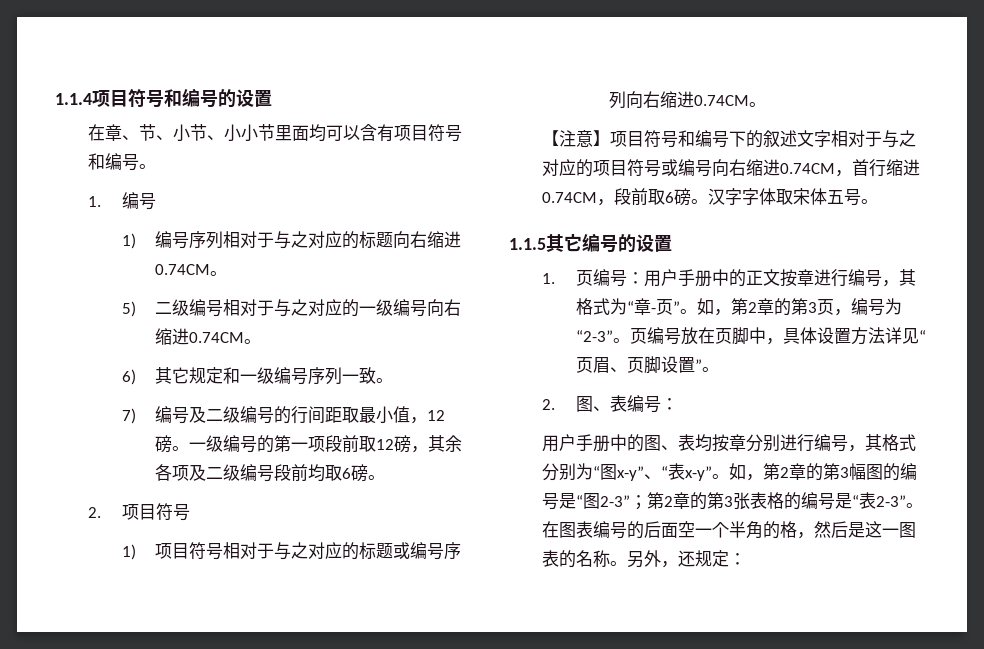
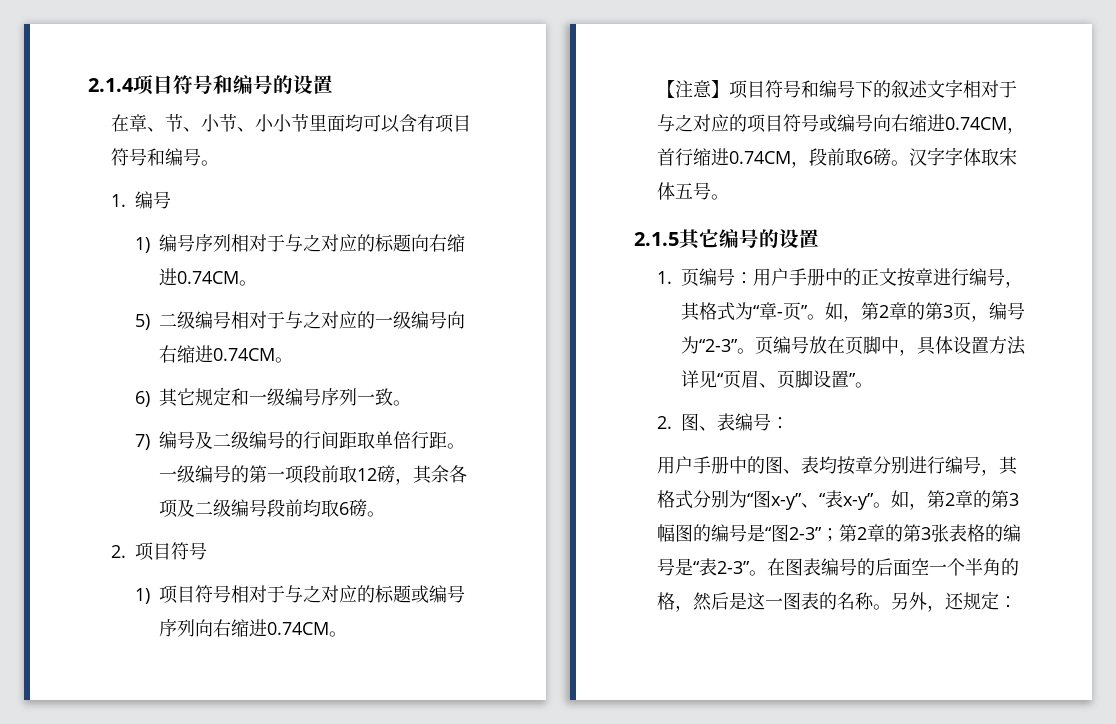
- 1.1.4项目符号和编号的设置
+ 2.1.4项目符号和编号的设置
- 7)编号及二级编号的行间距取最小值，12磅。
+ 7)编号及二级编号的行间距取单倍行距。
- 1.1.5其它编号的设置
+ 2.1.5其它编号的设置

